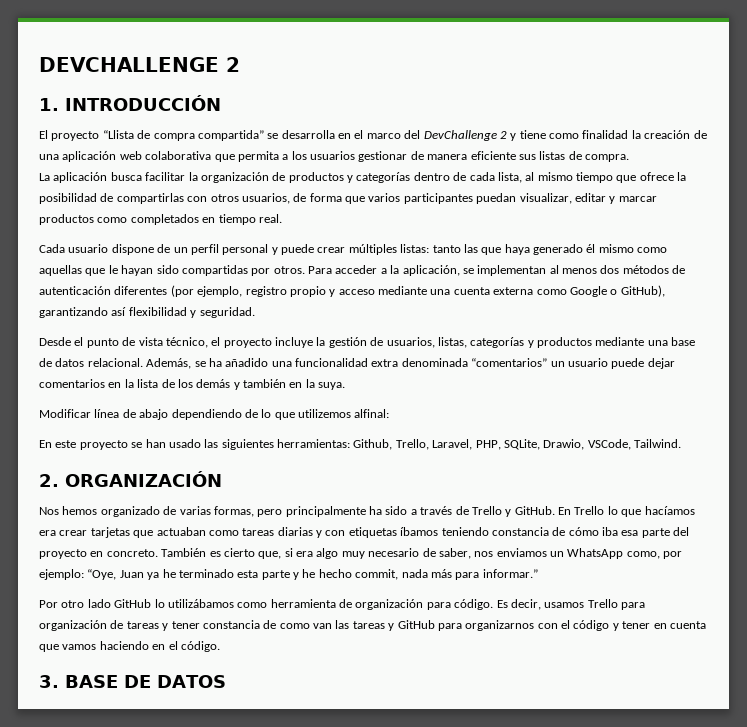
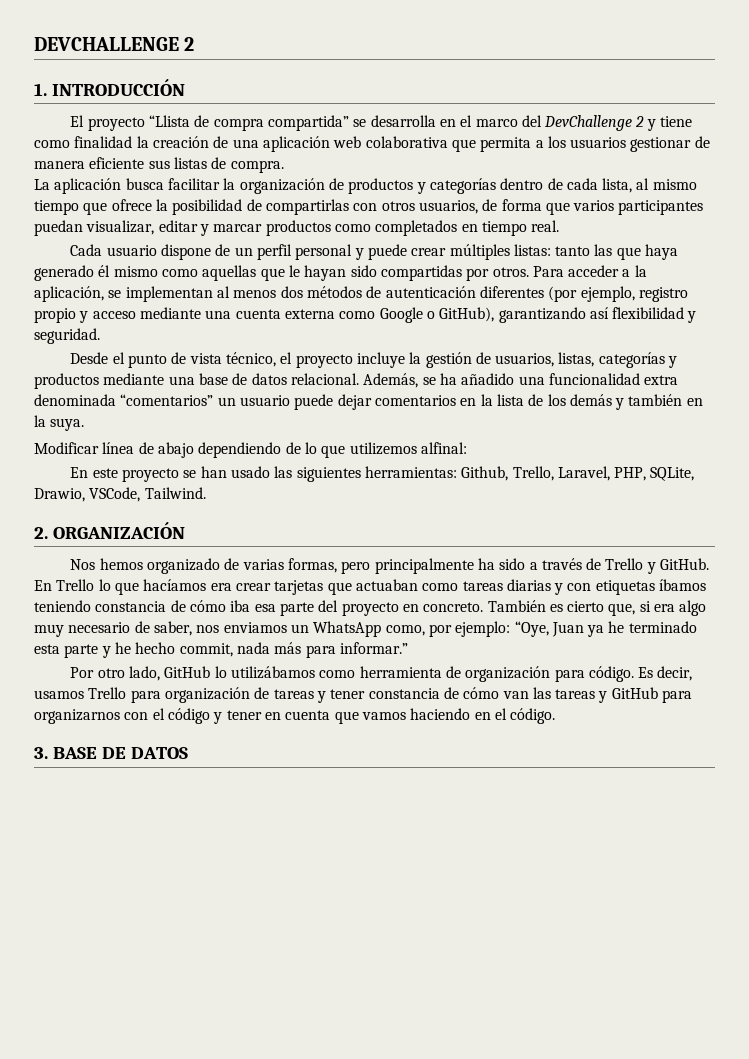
- Por otro lado GitHub lo utilizábamos como herramienta de organización para código.
+ Por otro lado, GitHub lo utilizábamos como herramienta de organización para código.
- Es decir, usamos Trello para organización de tareas y tener constancia de como van las tareas y GitHub para organizarnos con el código y tener en cuenta que vamos haciendo en el código.
+ Es decir, usamos Trello para organización de tareas y tener constancia de cómo van las tareas y GitHub para organizarnos con el código y tener en cuenta que vamos haciendo en el código.

